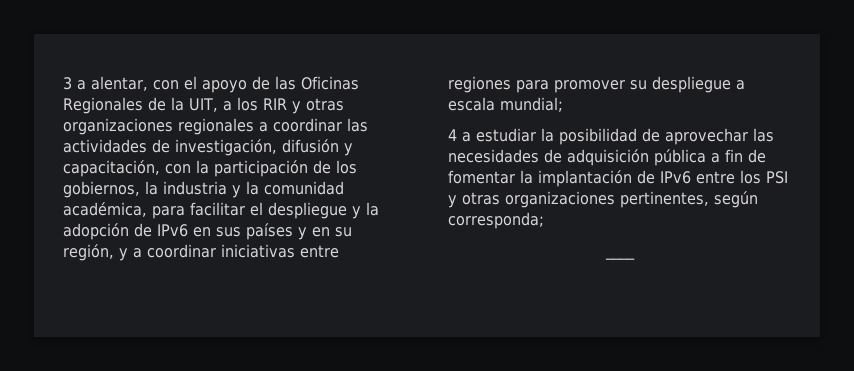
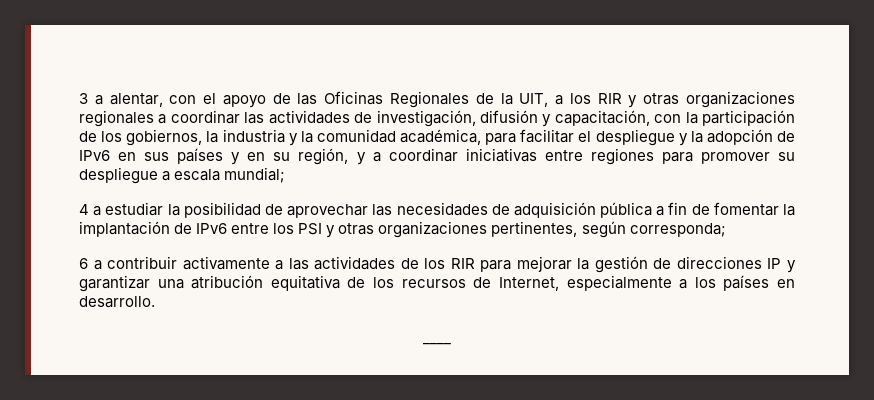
+ 6 a contribuir activamente a las actividades de los RIR para mejorar la gestión de direcciones IP y garantizar una atribución equitativa de los recursos de Internet, especialmente a los países en desarrollo.

